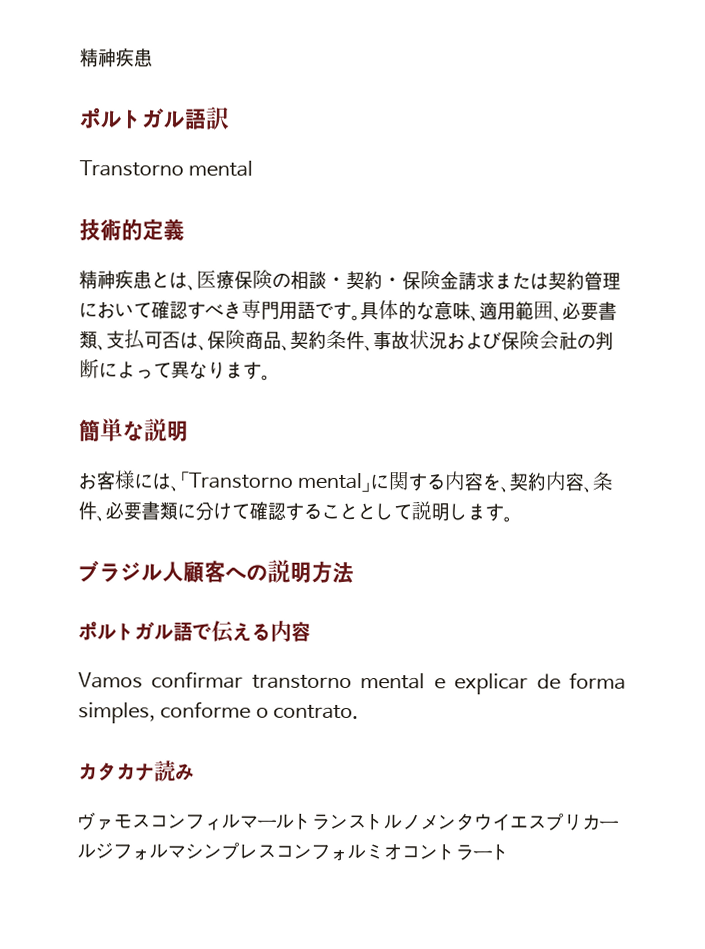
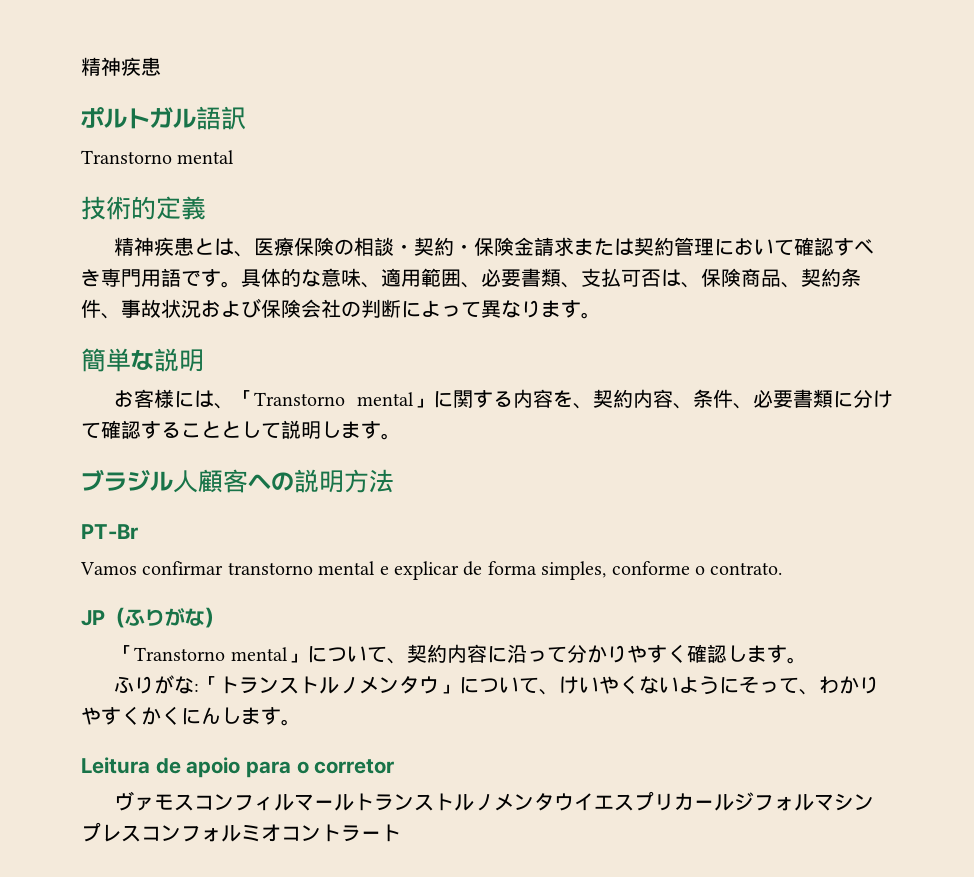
- ポルトガル語で伝える内容
+ PT-Br
- カタカナ読み
+ JP（ふりがな）
+ 「Transtorno mental」について、契約内容に沿って分かりやすく確認します。
+ ふりがな:「トランストルノメンタウ」について、けいやくないようにそって、わかりやすくかくにんします。
+ Leitura de apoio para o corretor

